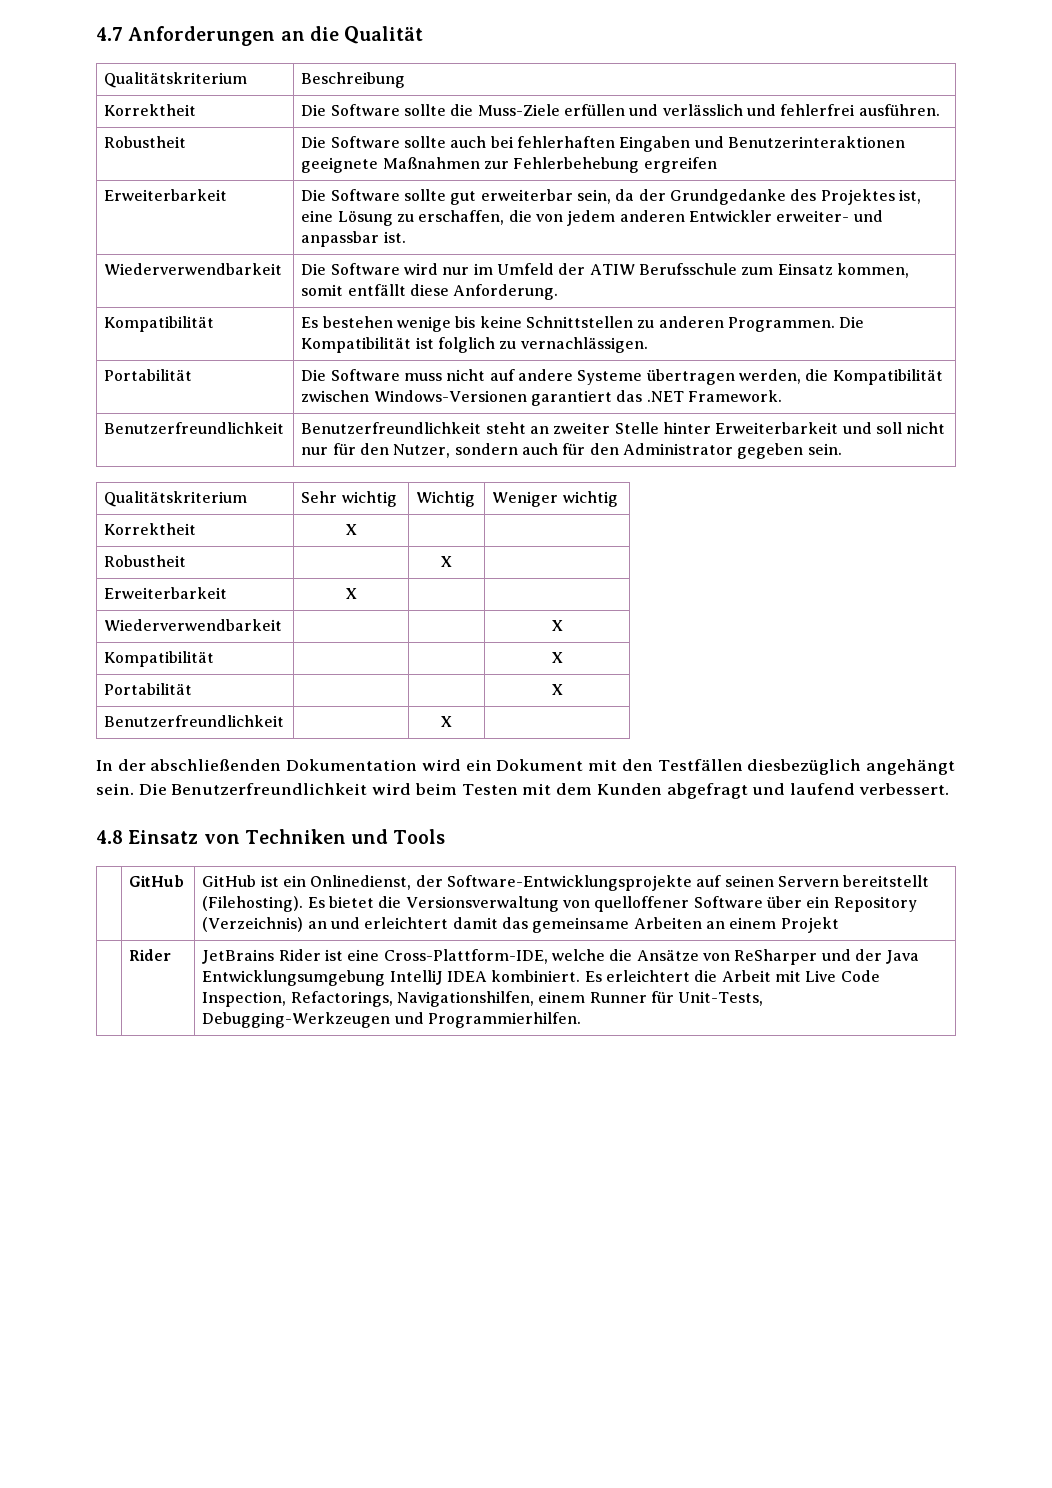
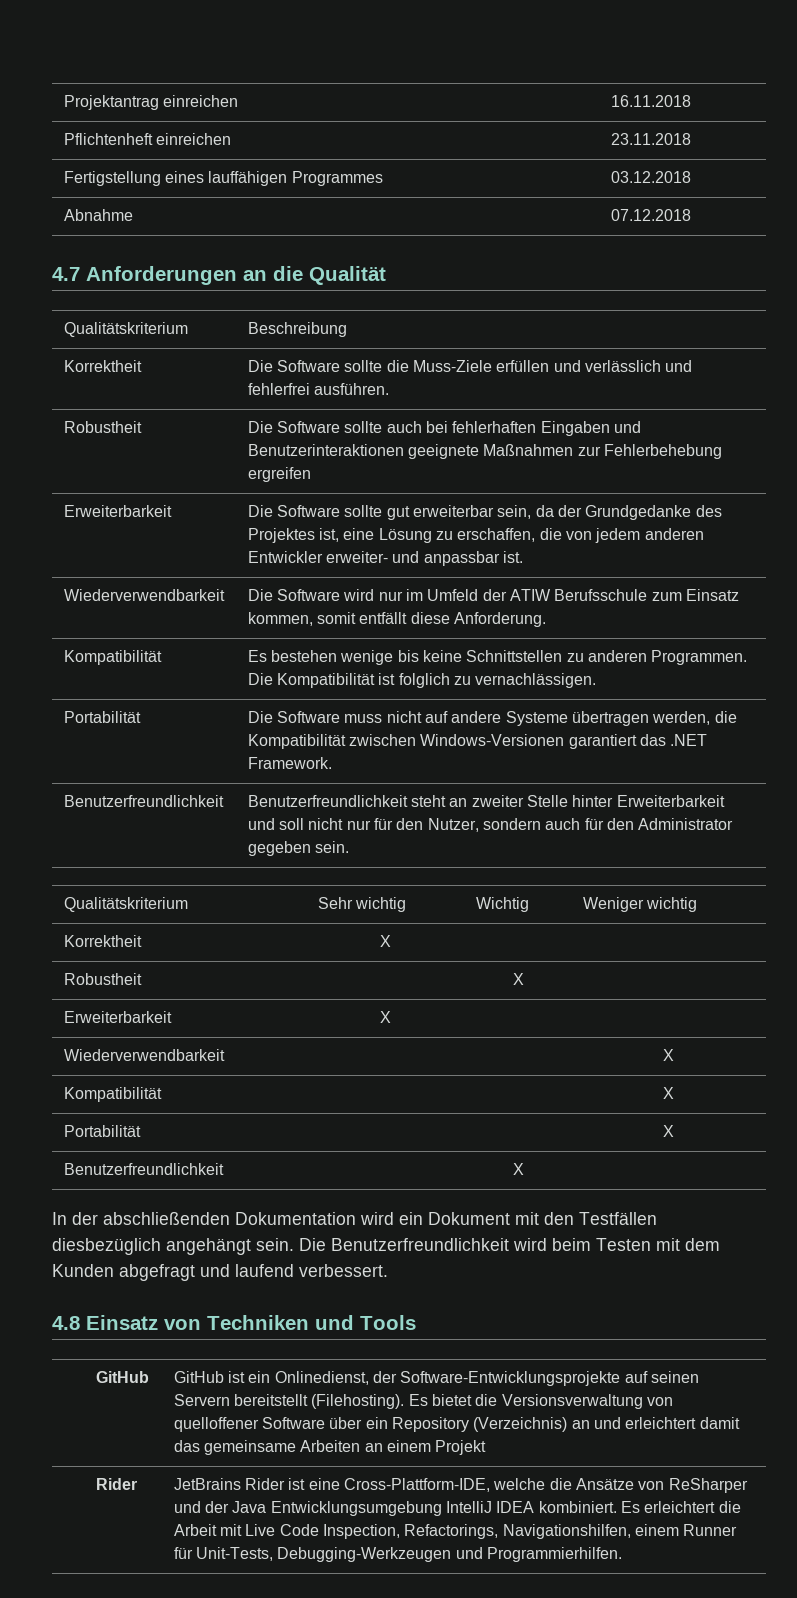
+ Projektantrag einreichen | 16.11.2018
+ Pflichtenheft einreichen | 23.11.2018
+ Fertigstellung eines lauffähigen Programmes | 03.12.2018
+ Abnahme | 07.12.2018

